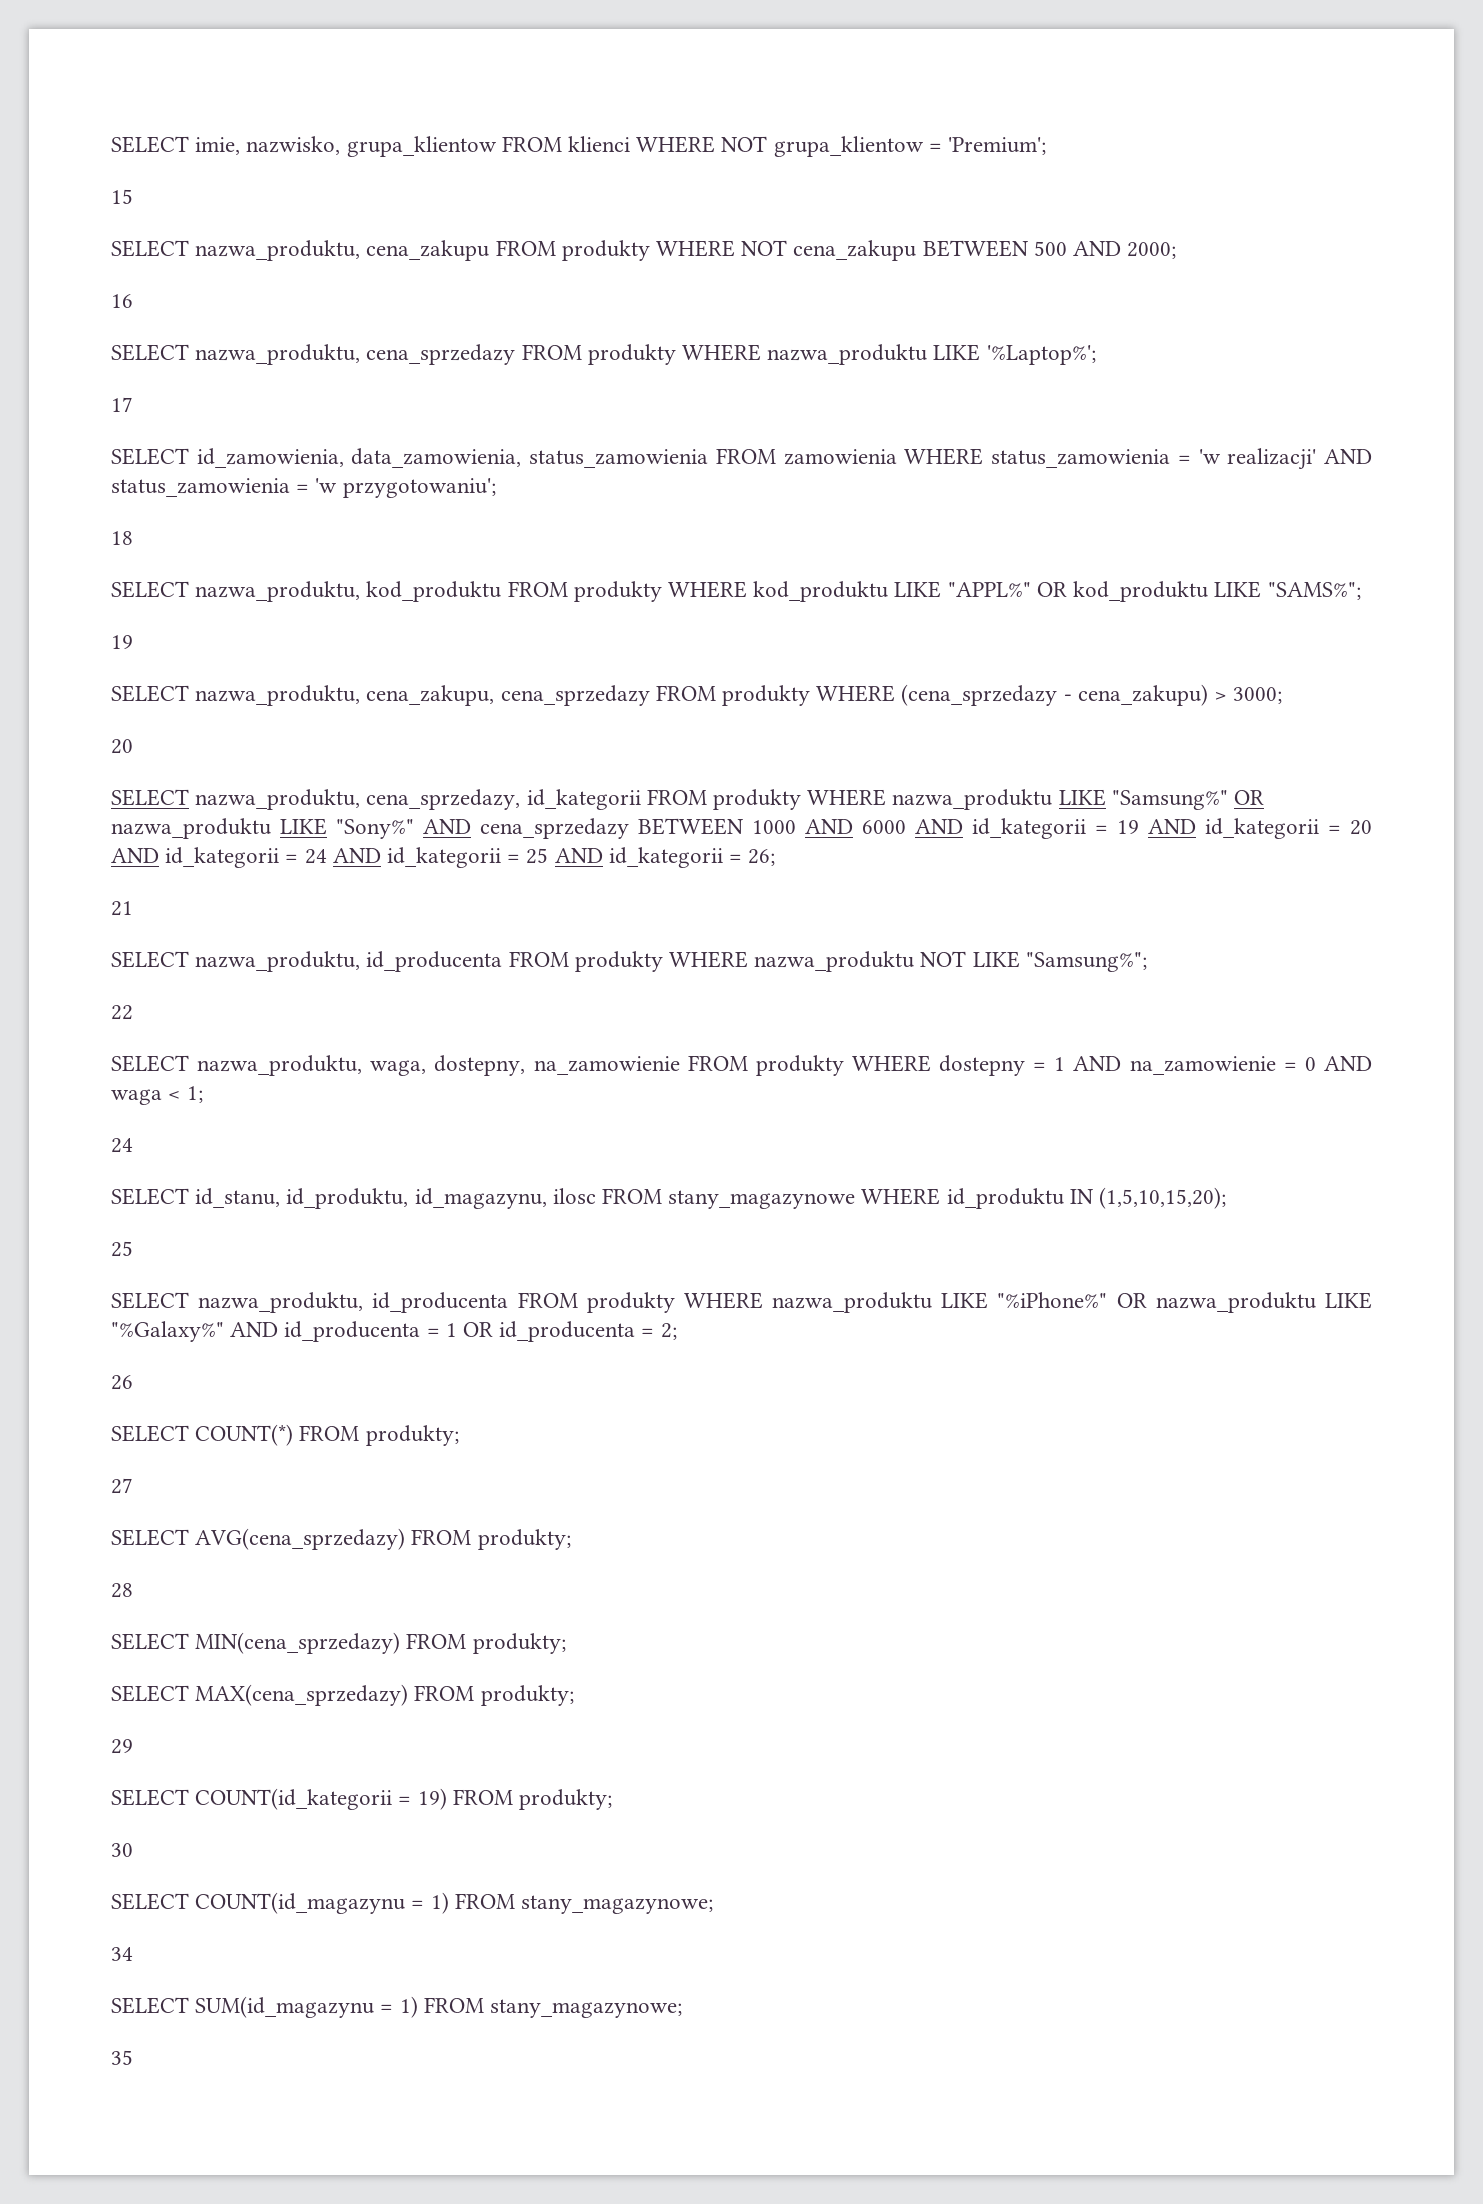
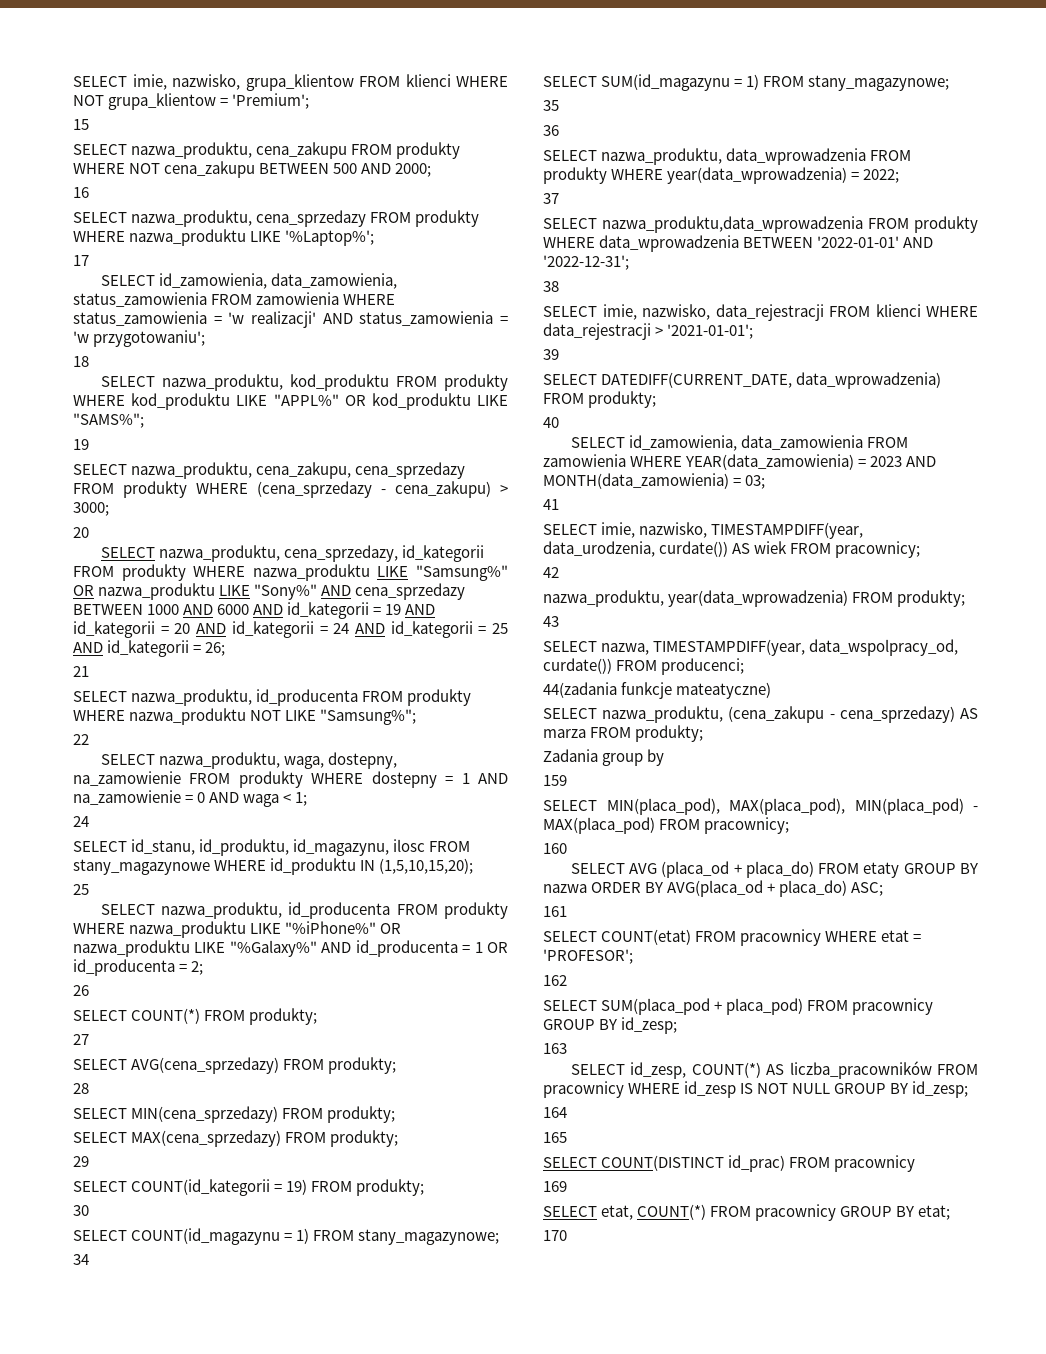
+ 36
+ SELECT nazwa_produktu, data_wprowadzenia FROM produkty WHERE year(data_wprowadzenia) = 2022;
+ 37
+ SELECT nazwa_produktu,data_wprowadzenia FROM produkty WHERE data_wprowadzenia BETWEEN '2022-01-01' AND '2022-12-31';
+ 38
+ SELECT imie, nazwisko, data_rejestracji FROM klienci WHERE data_rejestracji > '2021-01-01';
+ 39
+ SELECT DATEDIFF(CURRENT_DATE, data_wprowadzenia) FROM produkty;
+ 40
+ SELECT id_zamowienia, data_zamowienia FROM zamowienia WHERE YEAR(data_zamowienia) = 2023 AND MONTH(data_zamowienia) = 03;
+ 41
+ SELECT imie, nazwisko, TIMESTAMPDIFF(year, data_urodzenia, curdate()) AS wiek FROM pracownicy;
+ 42
+ nazwa_produktu, year(data_wprowadzenia) FROM produkty;
+ 43
+ SELECT nazwa, TIMESTAMPDIFF(year, data_wspolpracy_od, curdate()) FROM producenci;
+ 44(zadania funkcje mateatyczne)
+ SELECT nazwa_produktu, (cena_zakupu - cena_sprzedazy) AS marza FROM produkty;
+ Zadania group by
+ 159
+ SELECT MIN(placa_pod), MAX(placa_pod), MIN(placa_pod) - MAX(placa_pod) FROM pracownicy;
+ 160
+ SELECT AVG (placa_od + placa_do) FROM etaty GROUP BY nazwa ORDER BY AVG(placa_od + placa_do) ASC;
+ 161
+ SELECT COUNT(etat) FROM pracownicy WHERE etat = 'PROFESOR';
+ 162
+ SELECT SUM(placa_pod + placa_pod) FROM pracownicy GROUP BY id_zesp;
+ 163
+ SELECT id_zesp, COUNT(*) AS liczba_pracowników FROM pracownicy WHERE id_zesp IS NOT NULL GROUP BY id_zesp;
+ 164
+ 165
+ SELECT COUNT(DISTINCT id_prac) FROM pracownicy
+ 169
+ SELECT etat, COUNT(*) FROM pracownicy GROUP BY etat;
+ 170

